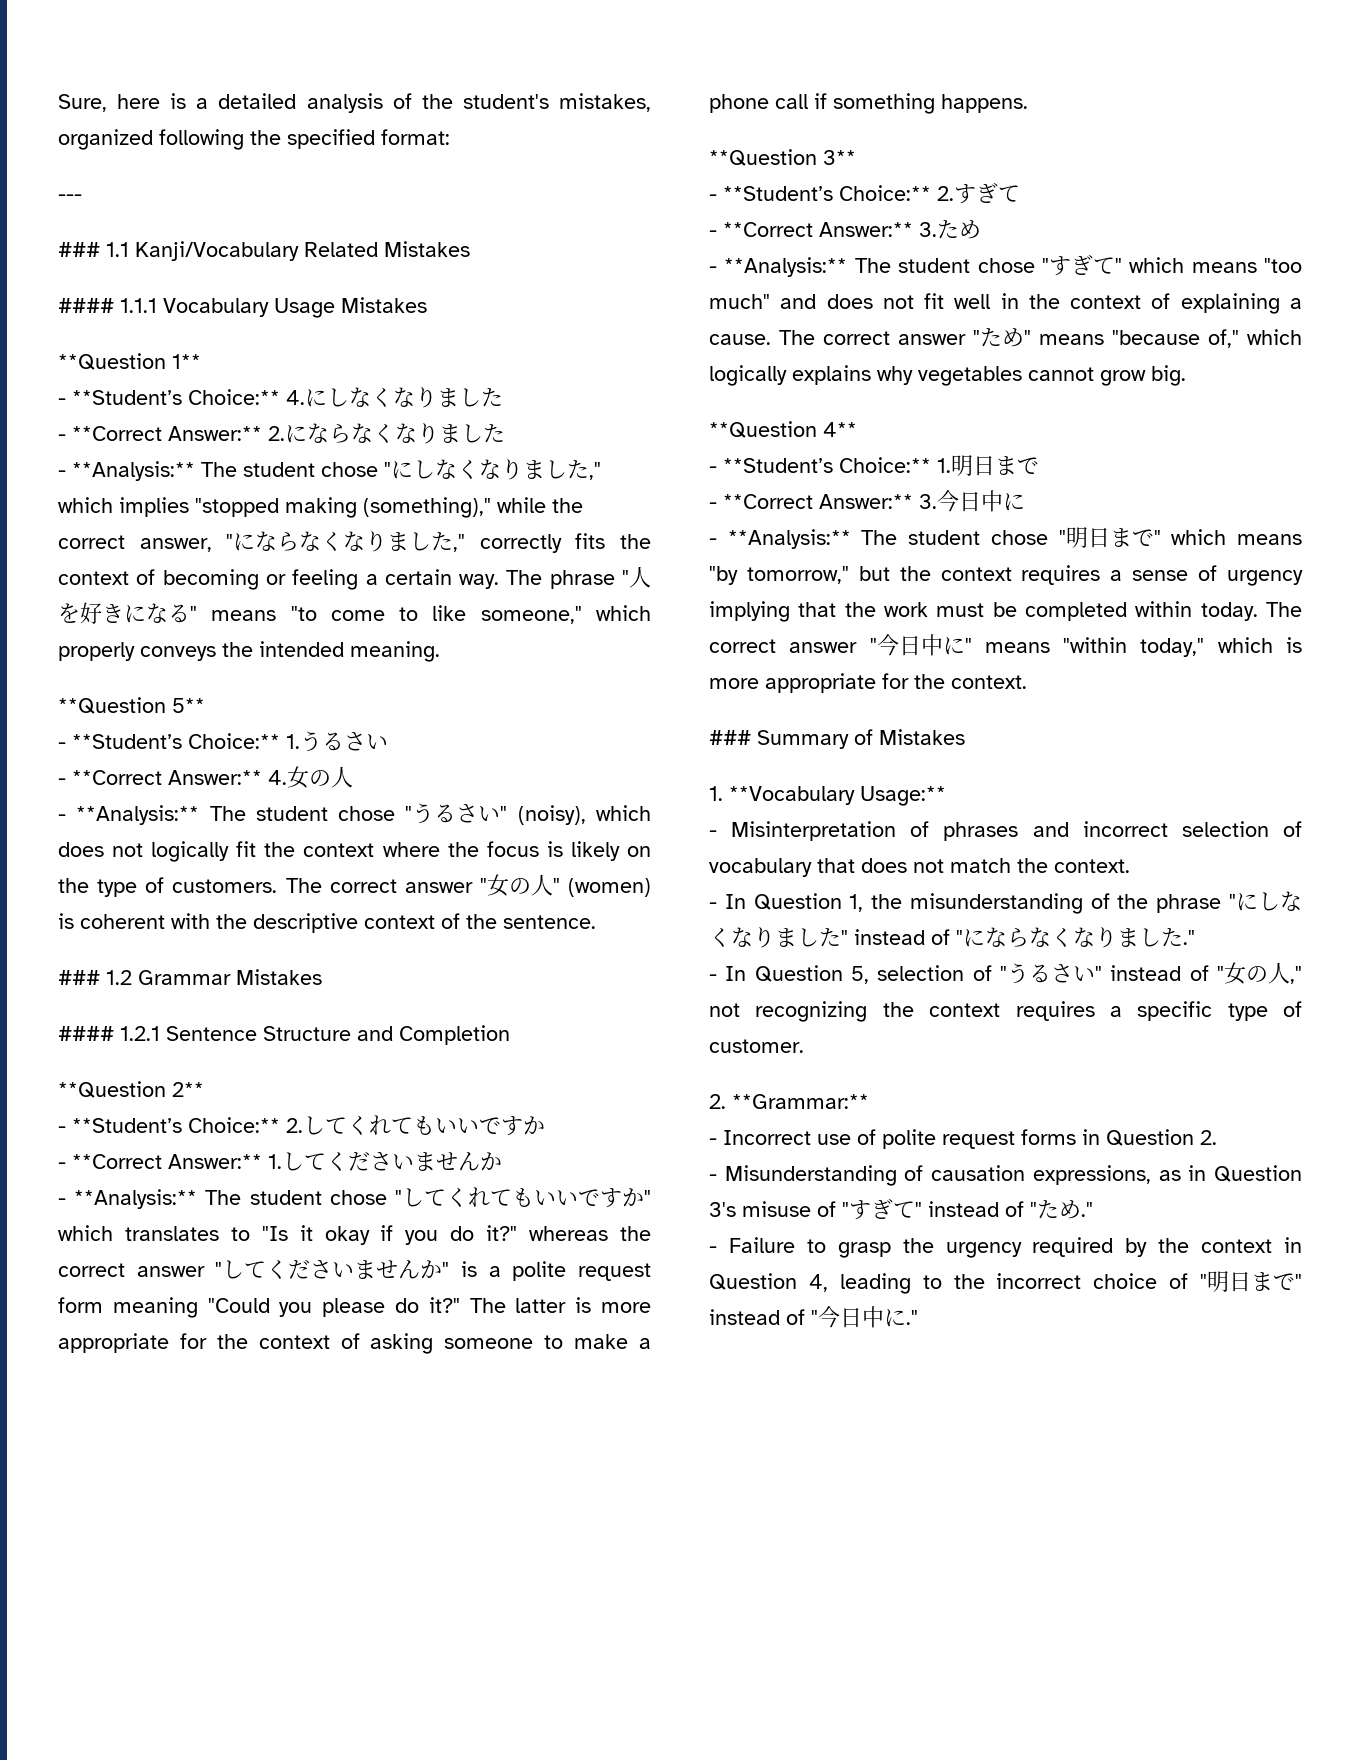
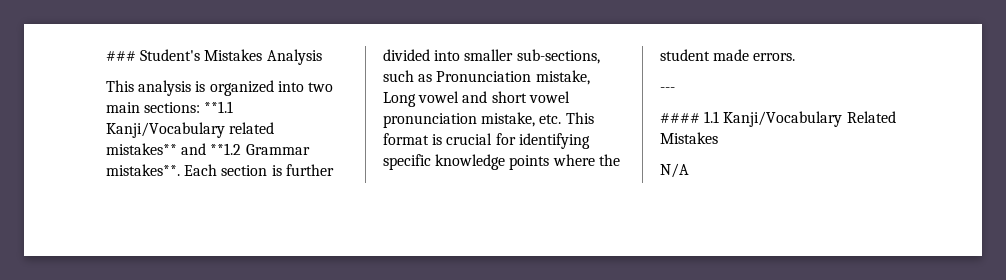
- Sure, here is a detailed analysis of the student's mistakes, organized following the specified format:
+ ### Student's Mistakes Analysis
+ This analysis is organized into two main sections: **1.1 Kanji/Vocabulary related mistakes** and **1.2 Grammar mistakes**. Each section is further divided into smaller sub-sections, such as Pronunciation mistake, Long vowel and short vowel pronunciation mistake, etc. This format is crucial for identifying specific knowledge points where the student made errors.
- ### 1.1 Kanji/Vocabulary Related Mistakes
+ #### 1.1 Kanji/Vocabulary Related Mistakes
- #### 1.1.1 Vocabulary Usage Mistakes
- **Question 1**
- - **Student’s Choice:** 4.にしなくなりました
- - **Correct Answer:** 2.にならなくなりました
- - **Analysis:** The student chose "にしなくなりました," which implies "stopped making (something)," while the correct answer, "にならなくなりました," correctly fits the context of becoming or feeling a certain way. The phrase "人を好きになる" means "to come to like someone," which properly conveys the intended meaning.
- **Question 5**
- - **Student’s Choice:** 1.うるさい
- - **Correct Answer:** 4.女の人
- - **Analysis:** The student chose "うるさい" (noisy), which does not logically fit the context where the focus is likely on the type of customers. The correct answer "女の人" (women) is coherent with the descriptive context of the sentence.
- ### 1.2 Grammar Mistakes
- #### 1.2.1 Sentence Structure and Completion
- **Question 2**
- - **Student’s Choice:** 2.してくれてもいいですか
- - **Correct Answer:** 1.してくださいませんか
- - **Analysis:** The student chose "してくれてもいいですか" which translates to "Is it okay if you do it?" whereas the correct answer "してくださいませんか" is a polite request form meaning "Could you please do it?" The latter is more appropriate for the context of asking someone to make a phone call if something happens.
- **Question 3**
- - **Student’s Choice:** 2.すぎて
- - **Correct Answer:** 3.ため
- - **Analysis:** The student chose "すぎて" which means "too much" and does not fit well in the context of explaining a cause. The correct answer "ため" means "because of," which logically explains why vegetables cannot grow big.
- **Question 4**
- - **Student’s Choice:** 1.明日まで
- - **Correct Answer:** 3.今日中に
- - **Analysis:** The student chose "明日まで" which means "by tomorrow," but the context requires a sense of urgency implying that the work must be completed within today. The correct answer "今日中に" means "within today," which is more appropriate for the context.
- ### Summary of Mistakes
- 1. **Vocabulary Usage:**
- - Misinterpretation of phrases and incorrect selection of vocabulary that does not match the context.
- - In Question 1, the misunderstanding of the phrase "にしなくなりました" instead of "にならなくなりました."
- - In Question 5, selection of "うるさい" instead of "女の人," not recognizing the context requires a specific type of customer.
- 2. **Grammar:**
- - Incorrect use of polite request forms in Question 2.
- - Misunderstanding of causation expressions, as in Question 3's misuse of "すぎて" instead of "ため."
- - Failure to grasp the urgency required by the context in Question 4, leading to the incorrect choice of "明日まで" instead of "今日中に."
+ N/A

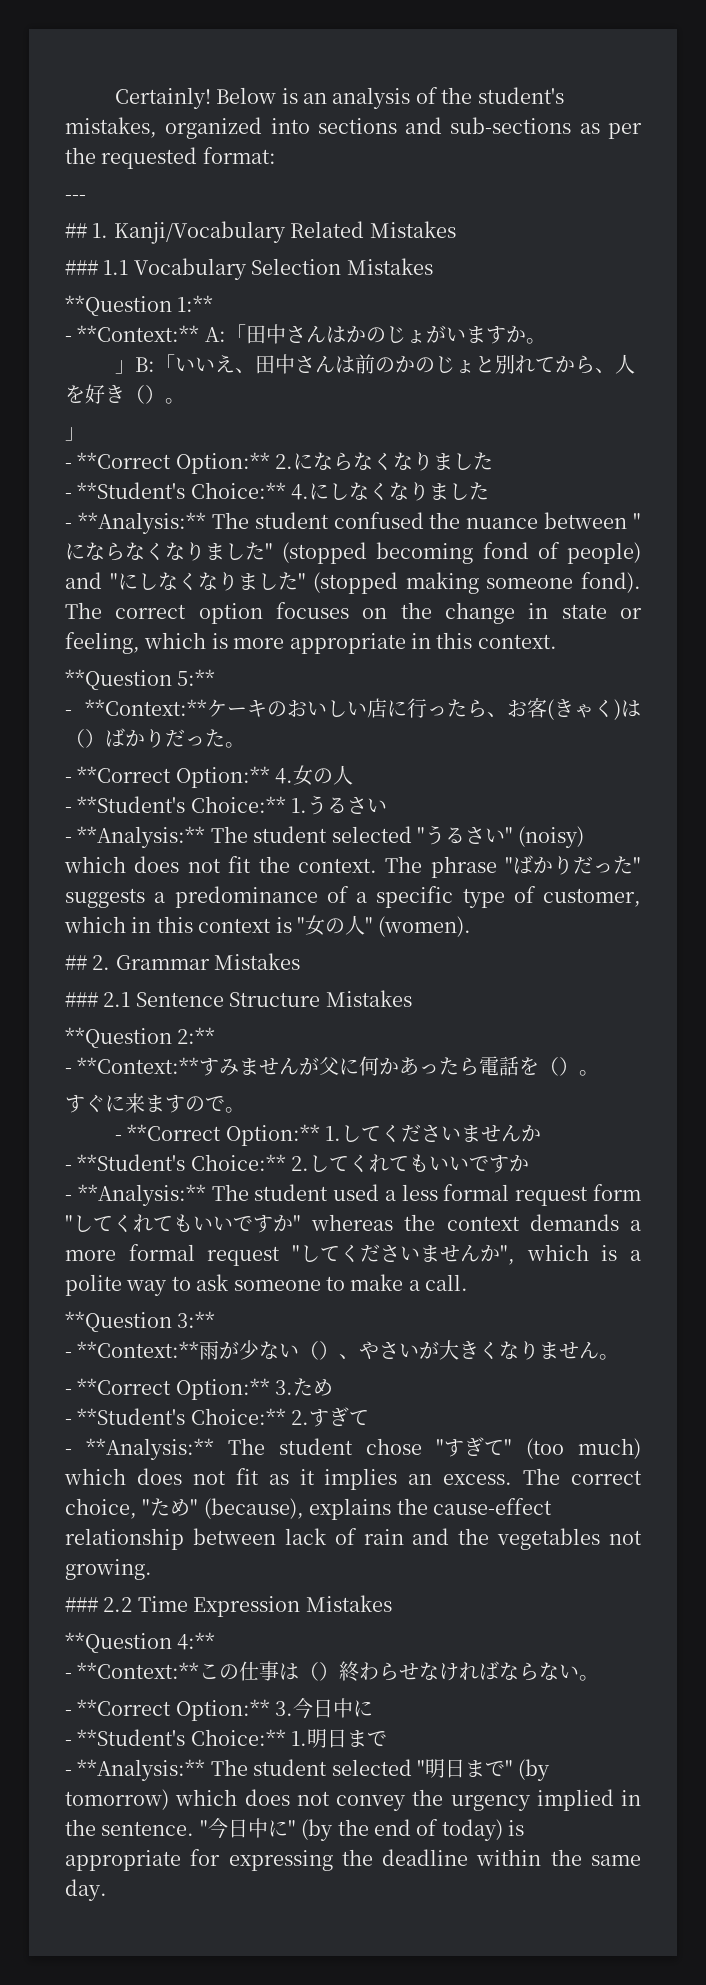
- ### Student's Mistakes Analysis
- This analysis is organized into two main sections: **1.1 Kanji/Vocabulary related mistakes** and **1.2 Grammar mistakes**. Each section is further divided into smaller sub-sections, such as Pronunciation mistake, Long vowel and short vowel pronunciation mistake, etc. This format is crucial for identifying specific knowledge points where the student made errors.
+ Certainly! Below is an analysis of the student's mistakes, organized into sections and sub-sections as per the requested format:
- #### 1.1 Kanji/Vocabulary Related Mistakes
+ ## 1. Kanji/Vocabulary Related Mistakes
- N/A
+ ### 1.1 Vocabulary Selection Mistakes
+ **Question 1:**
+ - **Context:** A:「田中さんはかのじょがいますか。
+ 」B:「いいえ、田中さんは前のかのじょと別れてから、人を好き（）。
+ 」
+ - **Correct Option:** 2.にならなくなりました
+ - **Student's Choice:** 4.にしなくなりました
+ - **Analysis:** The student confused the nuance between "にならなくなりました" (stopped becoming fond of people) and "にしなくなりました" (stopped making someone fond). The correct option focuses on the change in state or feeling, which is more appropriate in this context.
+ **Question 5:**
+ - **Context:**ケーキのおいしい店に行ったら、お客(きゃく)は（）ばかりだった。
+ - **Correct Option:** 4.女の人
+ - **Student's Choice:** 1.うるさい
+ - **Analysis:** The student selected "うるさい" (noisy) which does not fit the context. The phrase "ばかりだった" suggests a predominance of a specific type of customer, which in this context is "女の人" (women).
+ ## 2. Grammar Mistakes
+ ### 2.1 Sentence Structure Mistakes
+ **Question 2:**
+ - **Context:**すみませんが父に何かあったら電話を（）。
+ すぐに来ますので。
+ - **Correct Option:** 1.してくださいませんか
+ - **Student's Choice:** 2.してくれてもいいですか
+ - **Analysis:** The student used a less formal request form "してくれてもいいですか" whereas the context demands a more formal request "してくださいませんか", which is a polite way to ask someone to make a call.
+ **Question 3:**
+ - **Context:**雨が少ない（）、やさいが大きくなりません。
+ - **Correct Option:** 3.ため
+ - **Student's Choice:** 2.すぎて
+ - **Analysis:** The student chose "すぎて" (too much) which does not fit as it implies an excess. The correct choice, "ため" (because), explains the cause-effect relationship between lack of rain and the vegetables not growing.
+ ### 2.2 Time Expression Mistakes
+ **Question 4:**
+ - **Context:**この仕事は（）終わらせなければならない。
+ - **Correct Option:** 3.今日中に
+ - **Student's Choice:** 1.明日まで
+ - **Analysis:** The student selected "明日まで" (by tomorrow) which does not convey the urgency implied in the sentence. "今日中に" (by the end of today) is appropriate for expressing the deadline within the same day.

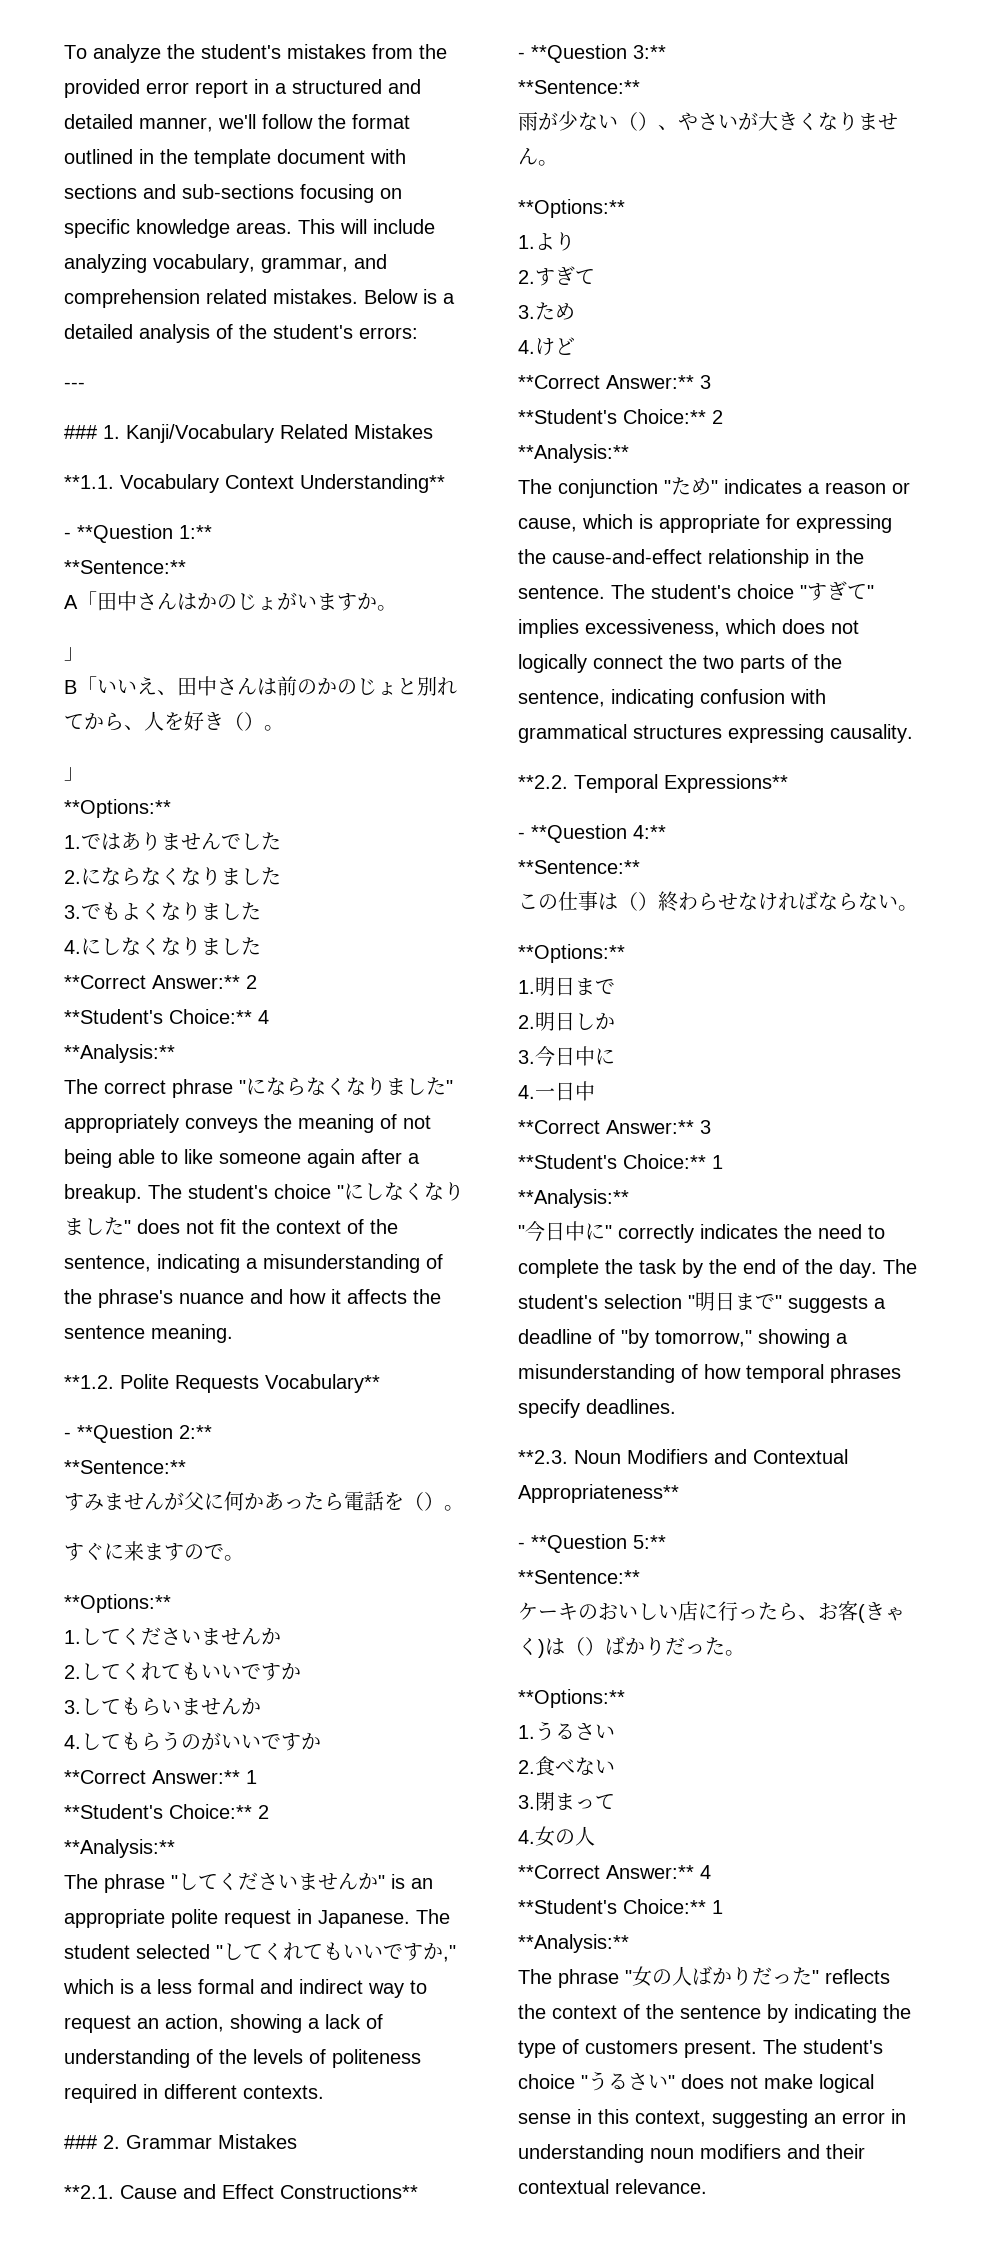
- Certainly! Below is an analysis of the student's mistakes, organized into sections and sub-sections as per the requested format:
+ To analyze the student's mistakes from the provided error report in a structured and detailed manner, we'll follow the format outlined in the template document with sections and sub-sections focusing on specific knowledge areas. This will include analyzing vocabulary, grammar, and comprehension related mistakes. Below is a detailed analysis of the student's errors:
- ## 1. Kanji/Vocabulary Related Mistakes
+ ### 1. Kanji/Vocabulary Related Mistakes
- ### 1.1 Vocabulary Selection Mistakes
- **Question 1:**
- - **Context:** A:「田中さんはかのじょがいますか。
- 」B:「いいえ、田中さんは前のかのじょと別れてから、人を好き（）。
+ **1.1. Vocabulary Context Understanding**
+ - **Question 1:**
+ **Sentence:**
+ A「田中さんはかのじょがいますか。
  」
- - **Correct Option:** 2.にならなくなりました
+ B「いいえ、田中さんは前のかのじょと別れてから、人を好き（）。
+ 」
+ **Options:**
+ 1.ではありませんでした
+ 2.にならなくなりました
- - **Student's Choice:** 4.にしなくなりました
+ 3.でもよくなりました
+ 4.にしなくなりました
- - **Analysis:** The student confused the nuance between "にならなくなりました" (stopped becoming fond of people) and "にしなくなりました" (stopped making someone fond). The correct option focuses on the change in state or feeling, which is more appropriate in this context.
- **Question 5:**
- - **Context:**ケーキのおいしい店に行ったら、お客(きゃく)は（）ばかりだった。
- - **Correct Option:** 4.女の人
- - **Student's Choice:** 1.うるさい
- - **Analysis:** The student selected "うるさい" (noisy) which does not fit the context. The phrase "ばかりだった" suggests a predominance of a specific type of customer, which in this context is "女の人" (women).
- ## 2. Grammar Mistakes
- ### 2.1 Sentence Structure Mistakes
- **Question 2:**
- - **Context:**すみませんが父に何かあったら電話を（）。
+ **Correct Answer:** 2
+ **Student's Choice:** 4
+ **Analysis:**
+ The correct phrase "にならなくなりました" appropriately conveys the meaning of not being able to like someone again after a breakup. The student's choice "にしなくなりました" does not fit the context of the sentence, indicating a misunderstanding of the phrase's nuance and how it affects the sentence meaning.
+ **1.2. Polite Requests Vocabulary**
+ - **Question 2:**
+ **Sentence:**
+ すみませんが父に何かあったら電話を（）。
  すぐに来ますので。
- - **Correct Option:** 1.してくださいませんか
- - **Student's Choice:** 2.してくれてもいいですか
- - **Analysis:** The student used a less formal request form "してくれてもいいですか" whereas the context demands a more formal request "してくださいませんか", which is a polite way to ask someone to make a call.
- **Question 3:**
- - **Context:**雨が少ない（）、やさいが大きくなりません。
- - **Correct Option:** 3.ため
- - **Student's Choice:** 2.すぎて
- - **Analysis:** The student chose "すぎて" (too much) which does not fit as it implies an excess. The correct choice, "ため" (because), explains the cause-effect relationship between lack of rain and the vegetables not growing.
- ### 2.2 Time Expression Mistakes
- **Question 4:**
- - **Context:**この仕事は（）終わらせなければならない。
- - **Correct Option:** 3.今日中に
- - **Student's Choice:** 1.明日まで
- - **Analysis:** The student selected "明日まで" (by tomorrow) which does not convey the urgency implied in the sentence. "今日中に" (by the end of today) is appropriate for expressing the deadline within the same day.
+ **Options:**
+ 1.してくださいませんか
+ 2.してくれてもいいですか
+ 3.してもらいませんか
+ 4.してもらうのがいいですか
+ **Correct Answer:** 1
+ **Student's Choice:** 2
+ **Analysis:**
+ The phrase "してくださいませんか" is an appropriate polite request in Japanese. The student selected "してくれてもいいですか," which is a less formal and indirect way to request an action, showing a lack of understanding of the levels of politeness required in different contexts.
+ ### 2. Grammar Mistakes
+ **2.1. Cause and Effect Constructions**
+ - **Question 3:**
+ **Sentence:**
+ 雨が少ない（）、やさいが大きくなりません。
+ **Options:**
+ 1.より
+ 2.すぎて
+ 3.ため
+ 4.けど
+ **Correct Answer:** 3
+ **Student's Choice:** 2
+ **Analysis:**
+ The conjunction "ため" indicates a reason or cause, which is appropriate for expressing the cause-and-effect relationship in the sentence. The student's choice "すぎて" implies excessiveness, which does not logically connect the two parts of the sentence, indicating confusion with grammatical structures expressing causality.
+ **2.2. Temporal Expressions**
+ - **Question 4:**
+ **Sentence:**
+ この仕事は（）終わらせなければならない。
+ **Options:**
+ 1.明日まで
+ 2.明日しか
+ 3.今日中に
+ 4.一日中
+ **Correct Answer:** 3
+ **Student's Choice:** 1
+ **Analysis:**
+ "今日中に" correctly indicates the need to complete the task by the end of the day. The student's selection "明日まで" suggests a deadline of "by tomorrow," showing a misunderstanding of how temporal phrases specify deadlines.
+ **2.3. Noun Modifiers and Contextual Appropriateness**
+ - **Question 5:**
+ **Sentence:**
+ ケーキのおいしい店に行ったら、お客(きゃく)は（）ばかりだった。
+ **Options:**
+ 1.うるさい
+ 2.食べない
+ 3.閉まって
+ 4.女の人
+ **Correct Answer:** 4
+ **Student's Choice:** 1
+ **Analysis:**
+ The phrase "女の人ばかりだった" reflects the context of the sentence by indicating the type of customers present. The student's choice "うるさい" does not make logical sense in this context, suggesting an error in understanding noun modifiers and their contextual relevance.

